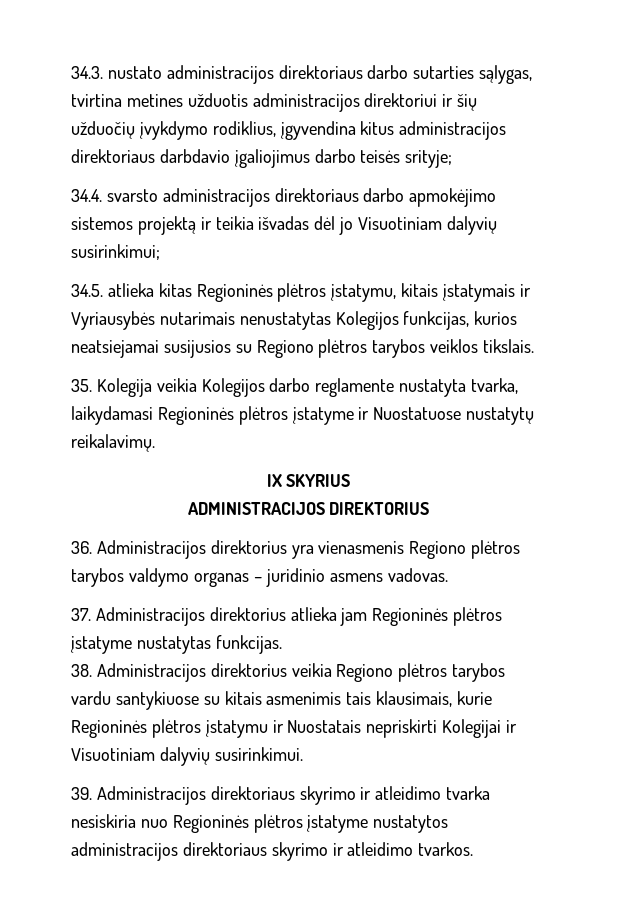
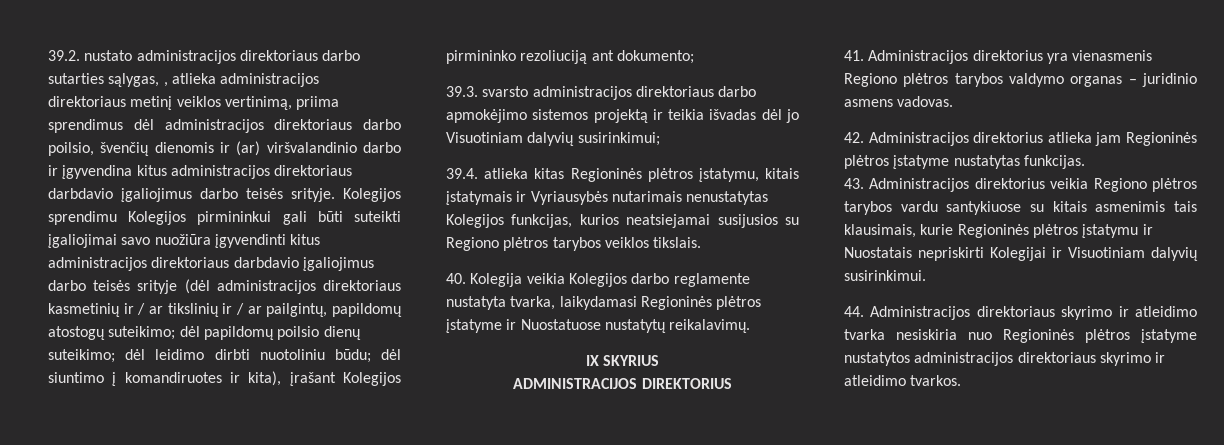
- 34.3. nustato administracijos direktoriaus darbo sutarties sąlygas, tvirtina metines užduotis administracijos direktoriui ir šių užduočių įvykdymo rodiklius, įgyvendina kitus administracijos direktoriaus darbdavio įgaliojimus darbo teisės srityje;
- 34.4. svarsto administracijos direktoriaus darbo apmokėjimo sistemos projektą ir teikia išvadas dėl jo Visuotiniam dalyvių susirinkimui;
+ 39.2. nustato administracijos direktoriaus darbo sutarties sąlygas, , atlieka administracijos direktoriaus metinį veiklos vertinimą, priima sprendimus dėl administracijos direktoriaus darbo poilsio, švenčių dienomis ir (ar) viršvalandinio darbo ir įgyvendina kitus administracijos direktoriaus darbdavio įgaliojimus darbo teisės srityje. Kolegijos sprendimu Kolegijos pirmininkui gali būti suteikti įgaliojimai savo nuožiūra įgyvendinti kitus administracijos direktoriaus darbdavio įgaliojimus darbo teisės srityje (dėl administracijos direktoriaus kasmetinių ir / ar tikslinių ir / ar pailgintų, papildomų atostogų suteikimo; dėl papildomų poilsio dienų suteikimo; dėl leidimo dirbti nuotoliniu būdu; dėl siuntimo į komandiruotes ir kita), įrašant Kolegijos pirmininko rezoliuciją ant dokumento;
+ 39.3. svarsto administracijos direktoriaus darbo apmokėjimo sistemos projektą ir teikia išvadas dėl jo Visuotiniam dalyvių susirinkimui;
- 34.5. atlieka kitas Regioninės plėtros įstatymu, kitais įstatymais ir Vyriausybės nutarimais nenustatytas Kolegijos funkcijas, kurios neatsiejamai susijusios su Regiono plėtros tarybos veiklos tikslais.
+ 39.4. atlieka kitas Regioninės plėtros įstatymu, kitais įstatymais ir Vyriausybės nutarimais nenustatytas Kolegijos funkcijas, kurios neatsiejamai susijusios su Regiono plėtros tarybos veiklos tikslais.
- 35. Kolegija veikia Kolegijos darbo reglamente nustatyta tvarka, laikydamasi Regioninės plėtros įstatyme ir Nuostatuose nustatytų reikalavimų.
+ 40. Kolegija veikia Kolegijos darbo reglamente nustatyta tvarka, laikydamasi Regioninės plėtros įstatyme ir Nuostatuose nustatytų reikalavimų.
- 36. Administracijos direktorius yra vienasmenis Regiono plėtros tarybos valdymo organas – juridinio asmens vadovas.
+ 41. Administracijos direktorius yra vienasmenis Regiono plėtros tarybos valdymo organas – juridinio asmens vadovas.
- 37. Administracijos direktorius atlieka jam Regioninės plėtros įstatyme nustatytas funkcijas.
+ 42. Administracijos direktorius atlieka jam Regioninės plėtros įstatyme nustatytas funkcijas.
- 38. Administracijos direktorius veikia Regiono plėtros tarybos vardu santykiuose su kitais asmenimis tais klausimais, kurie Regioninės plėtros įstatymu ir Nuostatais nepriskirti Kolegijai ir Visuotiniam dalyvių susirinkimui.
+ 43. Administracijos direktorius veikia Regiono plėtros tarybos vardu santykiuose su kitais asmenimis tais klausimais, kurie Regioninės plėtros įstatymu ir Nuostatais nepriskirti Kolegijai ir Visuotiniam dalyvių susirinkimui.
- 39. Administracijos direktoriaus skyrimo ir atleidimo tvarka nesiskiria nuo Regioninės plėtros įstatyme nustatytos administracijos direktoriaus skyrimo ir atleidimo tvarkos.
+ 44. Administracijos direktoriaus skyrimo ir atleidimo tvarka nesiskiria nuo Regioninės plėtros įstatyme nustatytos administracijos direktoriaus skyrimo ir atleidimo tvarkos.

